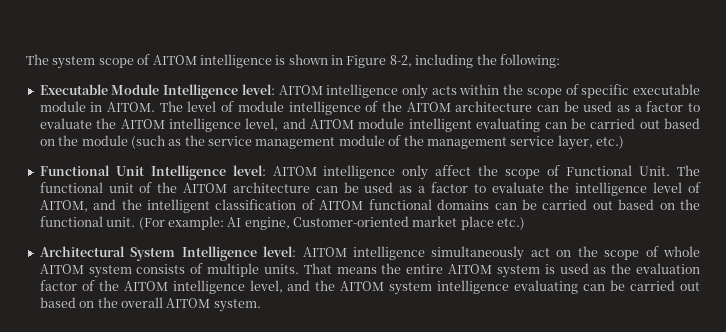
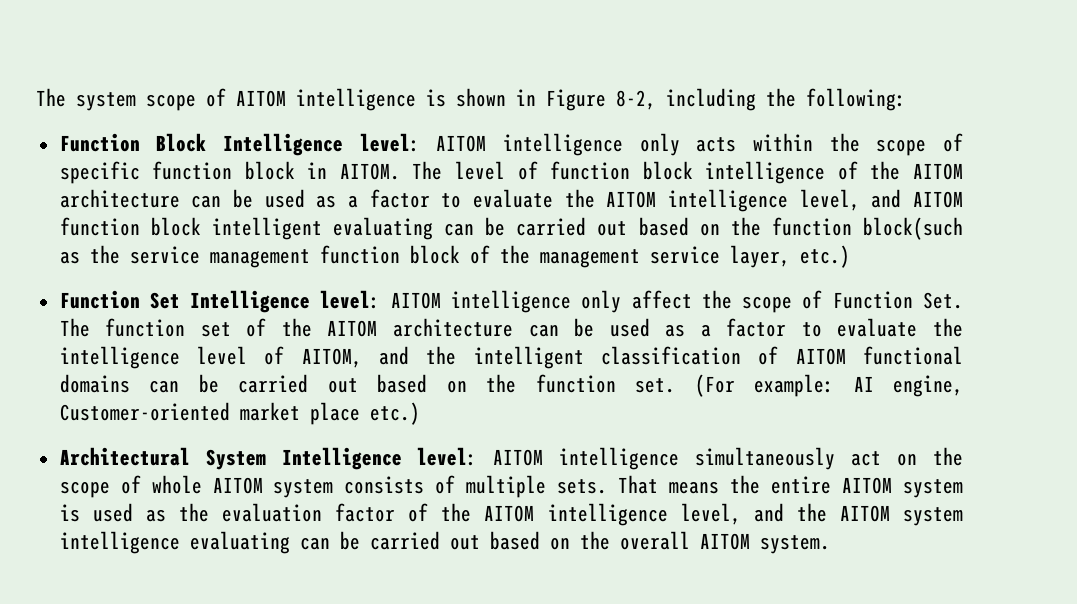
- Executable Module Intelligence level: AITOM intelligence only acts within the scope of specific executable module in AITOM.
+ Function Block Intelligence level: AITOM intelligence only acts within the scope of specific function block in AITOM.
- The level of module intelligence of the AITOM architecture can be used as a factor to evaluate the AITOM intelligence level, and AITOM module intelligent evaluating can be carried out based on the module (such as the service management module of the management service layer, etc.)
+ The level of function block intelligence of the AITOM architecture can be used as a factor to evaluate the AITOM intelligence level, and AITOM function block intelligent evaluating can be carried out based on the function block(such as the service management function block of the management service layer, etc.)
- Functional Unit Intelligence level: AITOM intelligence only affect the scope of Functional Unit. The functional unit of the AITOM architecture can be used as a factor to evaluate the intelligence level of AITOM, and the intelligent classification of AITOM functional domains can be carried out based on the functional unit.
+ Function Set Intelligence level: AITOM intelligence only affect the scope of Function Set. The function set of the AITOM architecture can be used as a factor to evaluate the intelligence level of AITOM, and the intelligent classification of AITOM functional domains can be carried out based on the function set.
- Architectural System Intelligence level: AITOM intelligence simultaneously act on the scope of whole AITOM system consists of multiple units.
+ Architectural System Intelligence level: AITOM intelligence simultaneously act on the scope of whole AITOM system consists of multiple sets.

